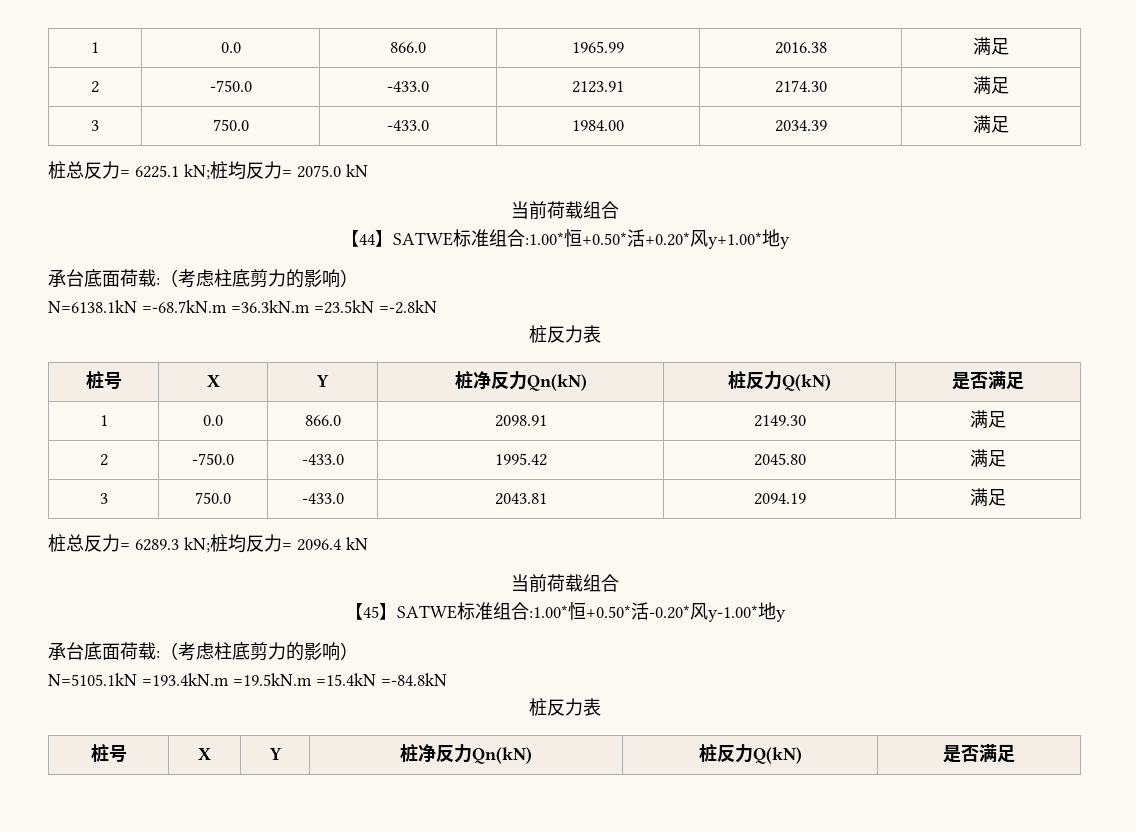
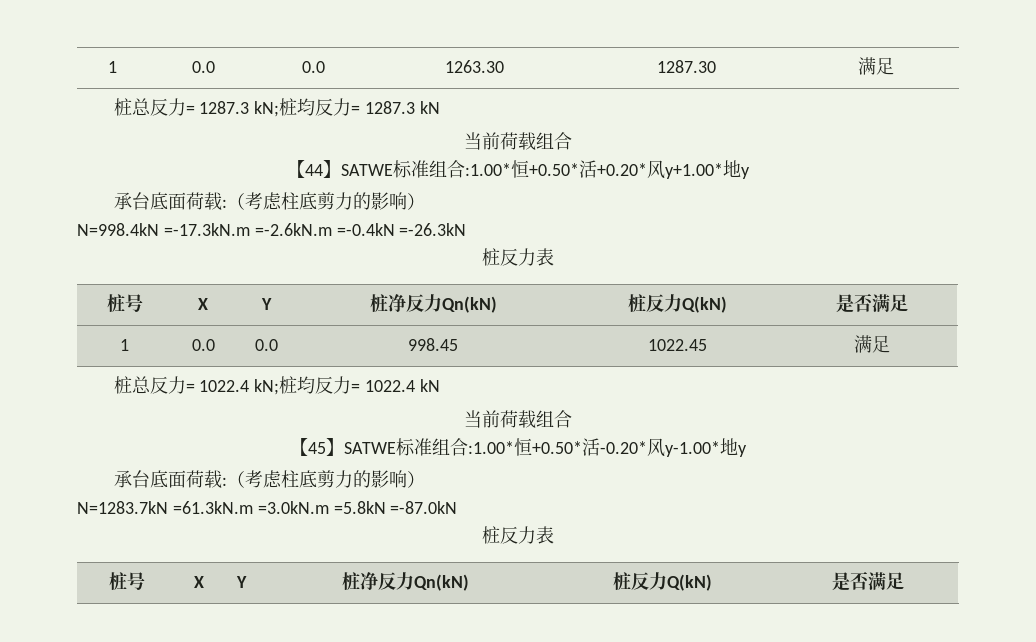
- 1 | 0.0 | 866.0 | 1965.99 | 2016.38 | 满足
- 2 | -750.0 | -433.0 | 2123.91 | 2174.30 | 满足
- 3 | 750.0 | -433.0 | 1984.00 | 2034.39 | 满足
- 桩总反力= 6225.1 kN;桩均反力= 2075.0 kN
+ 1 | 0.0 | 0.0 | 1263.30 | 1287.30 | 满足
+ 桩总反力= 1287.3 kN;桩均反力= 1287.3 kN
- N=6138.1kN =-68.7kN.m =36.3kN.m =23.5kN =-2.8kN
+ N=998.4kN =-17.3kN.m =-2.6kN.m =-0.4kN =-26.3kN
- 1 | 0.0 | 866.0 | 2098.91 | 2149.30 | 满足
- 2 | -750.0 | -433.0 | 1995.42 | 2045.80 | 满足
- 3 | 750.0 | -433.0 | 2043.81 | 2094.19 | 满足
- 桩总反力= 6289.3 kN;桩均反力= 2096.4 kN
+ 1 | 0.0 | 0.0 | 998.45 | 1022.45 | 满足
+ 桩总反力= 1022.4 kN;桩均反力= 1022.4 kN
- N=5105.1kN =193.4kN.m =19.5kN.m =15.4kN =-84.8kN
+ N=1283.7kN =61.3kN.m =3.0kN.m =5.8kN =-87.0kN

